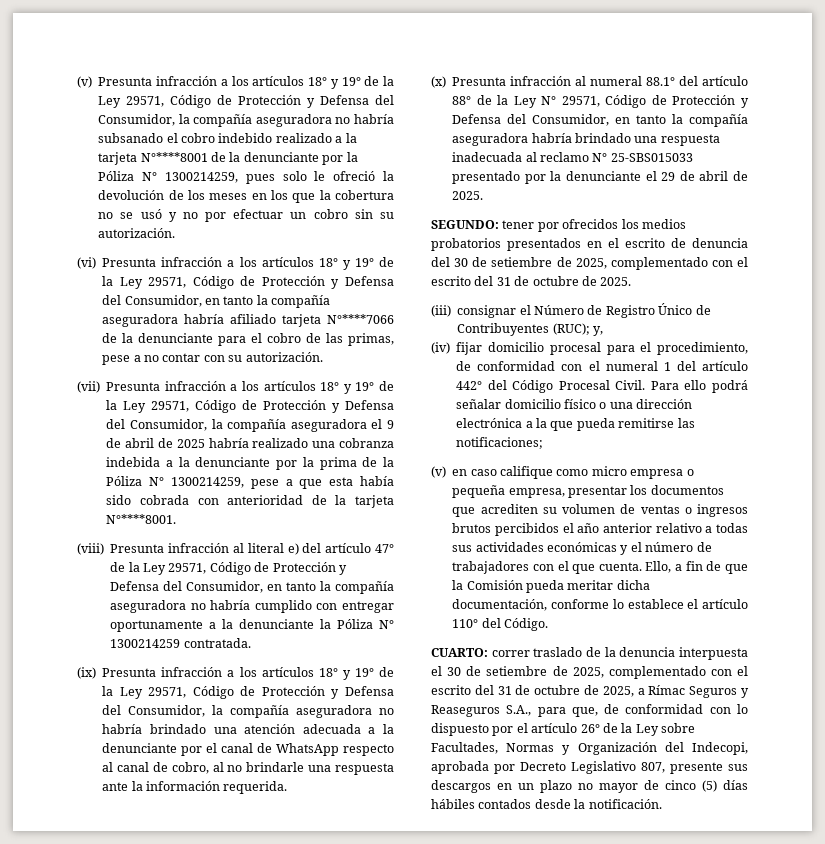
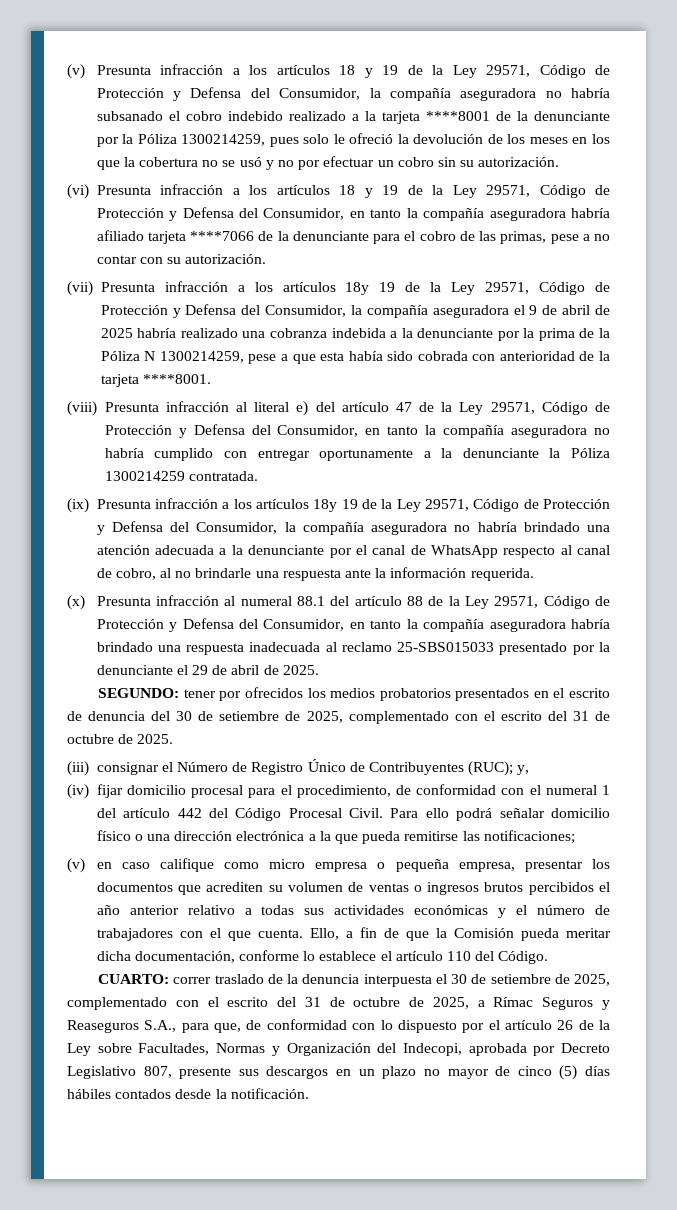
- (v) Presunta infracción a los artículos 18° y 19° de la Ley 29571, Código de Protección y Defensa del Consumidor, la compañía aseguradora no habría subsanado el cobro indebido realizado a la tarjeta N°****8001 de la denunciante por la Póliza N° 1300214259, pues solo le ofreció la devolución de los meses en los que la cobertura no se usó y no por efectuar un cobro sin su autorización.
+ (v) Presunta infracción a los artículos 18 y 19 de la Ley 29571, Código de Protección y Defensa del Consumidor, la compañía aseguradora no habría subsanado el cobro indebido realizado a la tarjeta ****8001 de la denunciante por la Póliza 1300214259, pues solo le ofreció la devolución de los meses en los que la cobertura no se usó y no por efectuar un cobro sin su autorización.
- (vi) Presunta infracción a los artículos 18° y 19° de la Ley 29571, Código de Protección y Defensa del Consumidor, en tanto la compañía aseguradora habría afiliado tarjeta N°****7066 de la denunciante para el cobro de las primas, pese a no contar con su autorización.
+ (vi) Presunta infracción a los artículos 18 y 19 de la Ley 29571, Código de Protección y Defensa del Consumidor, en tanto la compañía aseguradora habría afiliado tarjeta ****7066 de la denunciante para el cobro de las primas, pese a no contar con su autorización.
- (vii) Presunta infracción a los artículos 18° y 19° de la Ley 29571, Código de Protección y Defensa del Consumidor, la compañía aseguradora el 9 de abril de 2025 habría realizado una cobranza indebida a la denunciante por la prima de la Póliza N° 1300214259, pese a que esta había sido cobrada con anterioridad de la tarjeta N°****8001.
+ (vii) Presunta infracción a los artículos 18y 19 de la Ley 29571, Código de Protección y Defensa del Consumidor, la compañía aseguradora el 9 de abril de 2025 habría realizado una cobranza indebida a la denunciante por la prima de la Póliza N 1300214259, pese a que esta había sido cobrada con anterioridad de la tarjeta ****8001.
- (viii) Presunta infracción al literal e) del artículo 47° de la Ley 29571, Código de Protección y Defensa del Consumidor, en tanto la compañía aseguradora no habría cumplido con entregar oportunamente a la denunciante la Póliza N° 1300214259 contratada.
+ (viii) Presunta infracción al literal e) del artículo 47 de la Ley 29571, Código de Protección y Defensa del Consumidor, en tanto la compañía aseguradora no habría cumplido con entregar oportunamente a la denunciante la Póliza 1300214259 contratada.
- (ix) Presunta infracción a los artículos 18° y 19° de la Ley 29571, Código de Protección y Defensa del Consumidor, la compañía aseguradora no habría brindado una atención adecuada a la denunciante por el canal de WhatsApp respecto al canal de cobro, al no brindarle una respuesta ante la información requerida.
+ (ix) Presunta infracción a los artículos 18y 19 de la Ley 29571, Código de Protección y Defensa del Consumidor, la compañía aseguradora no habría brindado una atención adecuada a la denunciante por el canal de WhatsApp respecto al canal de cobro, al no brindarle una respuesta ante la información requerida.
- (x) Presunta infracción al numeral 88.1° del artículo 88° de la Ley N° 29571, Código de Protección y Defensa del Consumidor, en tanto la compañía aseguradora habría brindado una respuesta inadecuada al reclamo N° 25-SBS015033 presentado por la denunciante el 29 de abril de 2025.
+ (x) Presunta infracción al numeral 88.1 del artículo 88 de la Ley 29571, Código de Protección y Defensa del Consumidor, en tanto la compañía aseguradora habría brindado una respuesta inadecuada al reclamo 25-SBS015033 presentado por la denunciante el 29 de abril de 2025.
- (iv) fijar domicilio procesal para el procedimiento, de conformidad con el numeral 1 del artículo 442° del Código Procesal Civil.
+ (iv) fijar domicilio procesal para el procedimiento, de conformidad con el numeral 1 del artículo 442 del Código Procesal Civil.
- Ello, a fin de que la Comisión pueda meritar dicha documentación, conforme lo establece el artículo 110° del Código.
+ Ello, a fin de que la Comisión pueda meritar dicha documentación, conforme lo establece el artículo 110 del Código.
- correr traslado de la denuncia interpuesta el 30 de setiembre de 2025, complementado con el escrito del 31 de octubre de 2025, a Rímac Seguros y Reaseguros S.A., para que, de conformidad con lo dispuesto por el artículo 26° de la Ley sobre Facultades, Normas y Organización del Indecopi, aprobada por Decreto Legislativo 807, presente sus descargos en un plazo no mayor de cinco (5) días hábiles contados desde la notificación.
+ correr traslado de la denuncia interpuesta el 30 de setiembre de 2025, complementado con el escrito del 31 de octubre de 2025, a Rímac Seguros y Reaseguros S.A., para que, de conformidad con lo dispuesto por el artículo 26 de la Ley sobre Facultades, Normas y Organización del Indecopi, aprobada por Decreto Legislativo 807, presente sus descargos en un plazo no mayor de cinco (5) días hábiles contados desde la notificación.

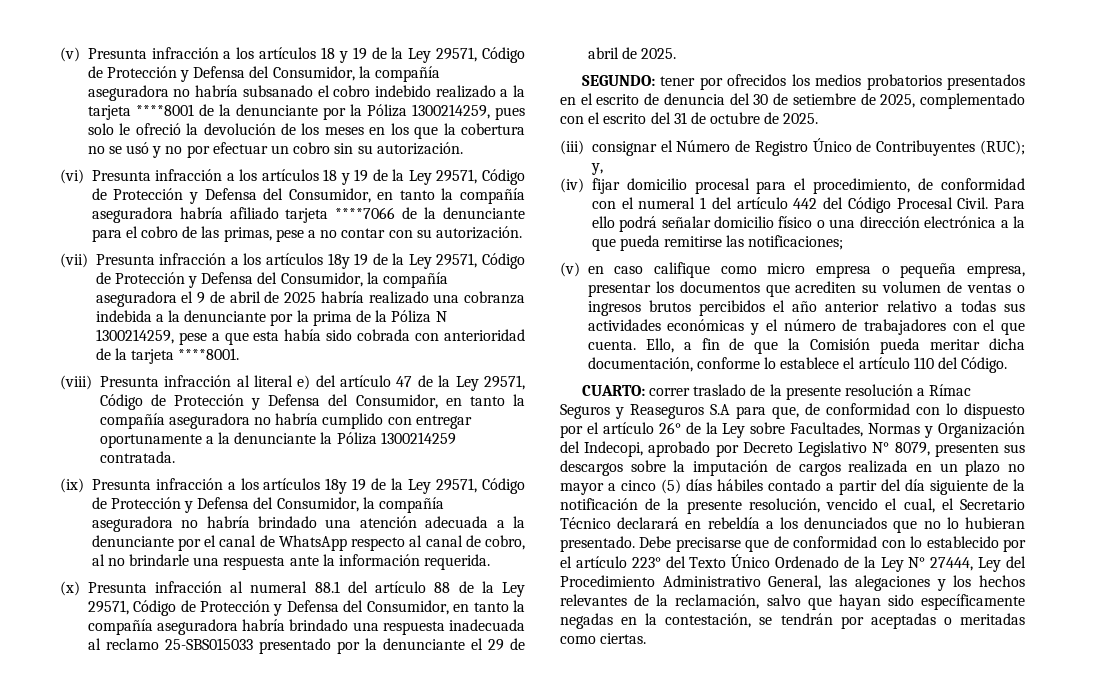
- CUARTO: correr traslado de la denuncia interpuesta el 30 de setiembre de 2025, complementado con el escrito del 31 de octubre de 2025, a Rímac Seguros y Reaseguros S.A., para que, de conformidad con lo dispuesto por el artículo 26 de la Ley sobre Facultades, Normas y Organización del Indecopi, aprobada por Decreto Legislativo 807, presente sus descargos en un plazo no mayor de cinco (5) días hábiles contados desde la notificación.
+ CUARTO: correr traslado de la presente resolución a Rímac Seguros y Reaseguros S.A para que, de conformidad con lo dispuesto por el artículo 26° de la Ley sobre Facultades, Normas y Organización del Indecopi, aprobado por Decreto Legislativo N° 8079, presenten sus descargos sobre la imputación de cargos realizada en un plazo no mayor a cinco (5) días hábiles contado a partir del día siguiente de la notificación de la presente resolución, vencido el cual, el Secretario Técnico declarará en rebeldía a los denunciados que no lo hubieran presentado. Debe precisarse que de conformidad con lo establecido por el artículo 223° del Texto Único Ordenado de la Ley N° 27444, Ley del Procedimiento Administrativo General, las alegaciones y los hechos relevantes de la reclamación, salvo que hayan sido específicamente negadas en la contestación, se tendrán por aceptadas o meritadas como ciertas.

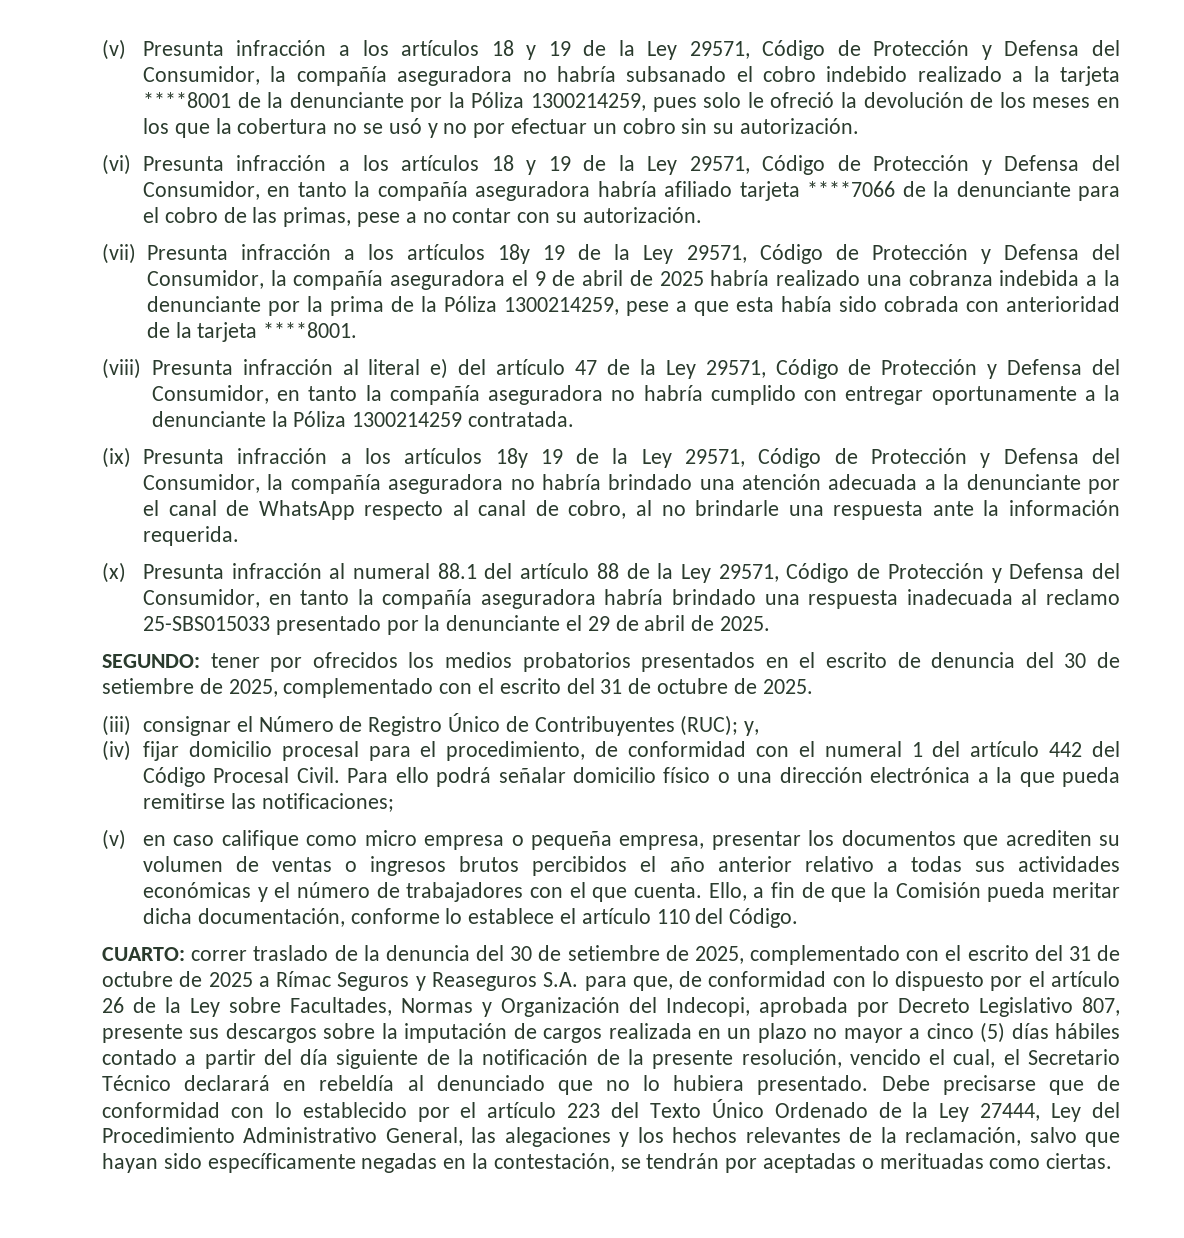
- (vii) Presunta infracción a los artículos 18y 19 de la Ley 29571, Código de Protección y Defensa del Consumidor, la compañía aseguradora el 9 de abril de 2025 habría realizado una cobranza indebida a la denunciante por la prima de la Póliza N 1300214259, pese a que esta había sido cobrada con anterioridad de la tarjeta ****8001.
+ (vii) Presunta infracción a los artículos 18y 19 de la Ley 29571, Código de Protección y Defensa del Consumidor, la compañía aseguradora el 9 de abril de 2025 habría realizado una cobranza indebida a la denunciante por la prima de la Póliza 1300214259, pese a que esta había sido cobrada con anterioridad de la tarjeta ****8001.
- correr traslado de la presente resolución a Rímac Seguros y Reaseguros S.A para que, de conformidad con lo dispuesto por el artículo 26° de la Ley sobre Facultades, Normas y Organización del Indecopi, aprobado por Decreto Legislativo N° 8079, presenten sus descargos sobre la imputación de cargos realizada en un plazo no mayor a cinco (5) días hábiles contado a partir del día siguiente de la notificación de la presente resolución, vencido el cual, el Secretario Técnico declarará en rebeldía a los denunciados que no lo hubieran presentado.
+ correr traslado de la denuncia del 30 de setiembre de 2025, complementado con el escrito del 31 de octubre de 2025 a Rímac Seguros y Reaseguros S.A. para que, de conformidad con lo dispuesto por el artículo 26 de la Ley sobre Facultades, Normas y Organización del Indecopi, aprobada por Decreto Legislativo 807, presente sus descargos sobre la imputación de cargos realizada en un plazo no mayor a cinco (5) días hábiles contado a partir del día siguiente de la notificación de la presente resolución, vencido el cual, el Secretario Técnico declarará en rebeldía al denunciado que no lo hubiera presentado.
- Debe precisarse que de conformidad con lo establecido por el artículo 223° del Texto Único Ordenado de la Ley N° 27444, Ley del Procedimiento Administrativo General, las alegaciones y los hechos relevantes de la reclamación, salvo que hayan sido específicamente negadas en la contestación, se tendrán por aceptadas o meritadas como ciertas.
+ Debe precisarse que de conformidad con lo establecido por el artículo 223 del Texto Único Ordenado de la Ley 27444, Ley del Procedimiento Administrativo General, las alegaciones y los hechos relevantes de la reclamación, salvo que hayan sido específicamente negadas en la contestación, se tendrán por aceptadas o merituadas como ciertas.

